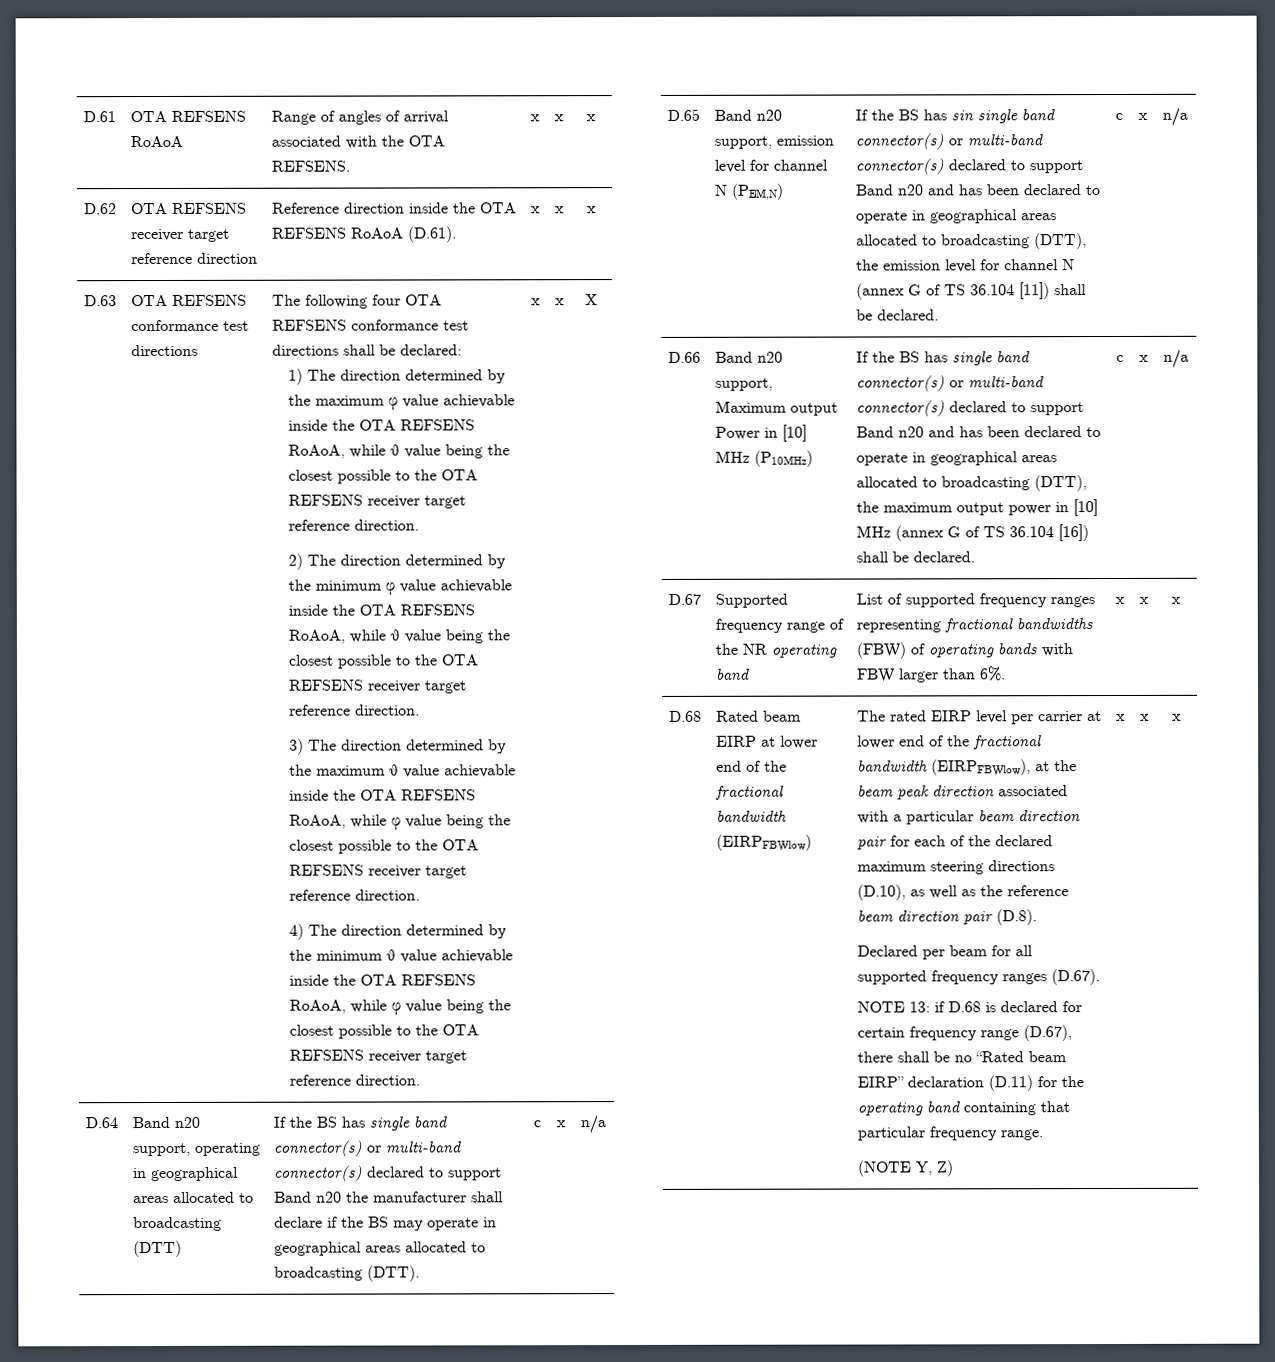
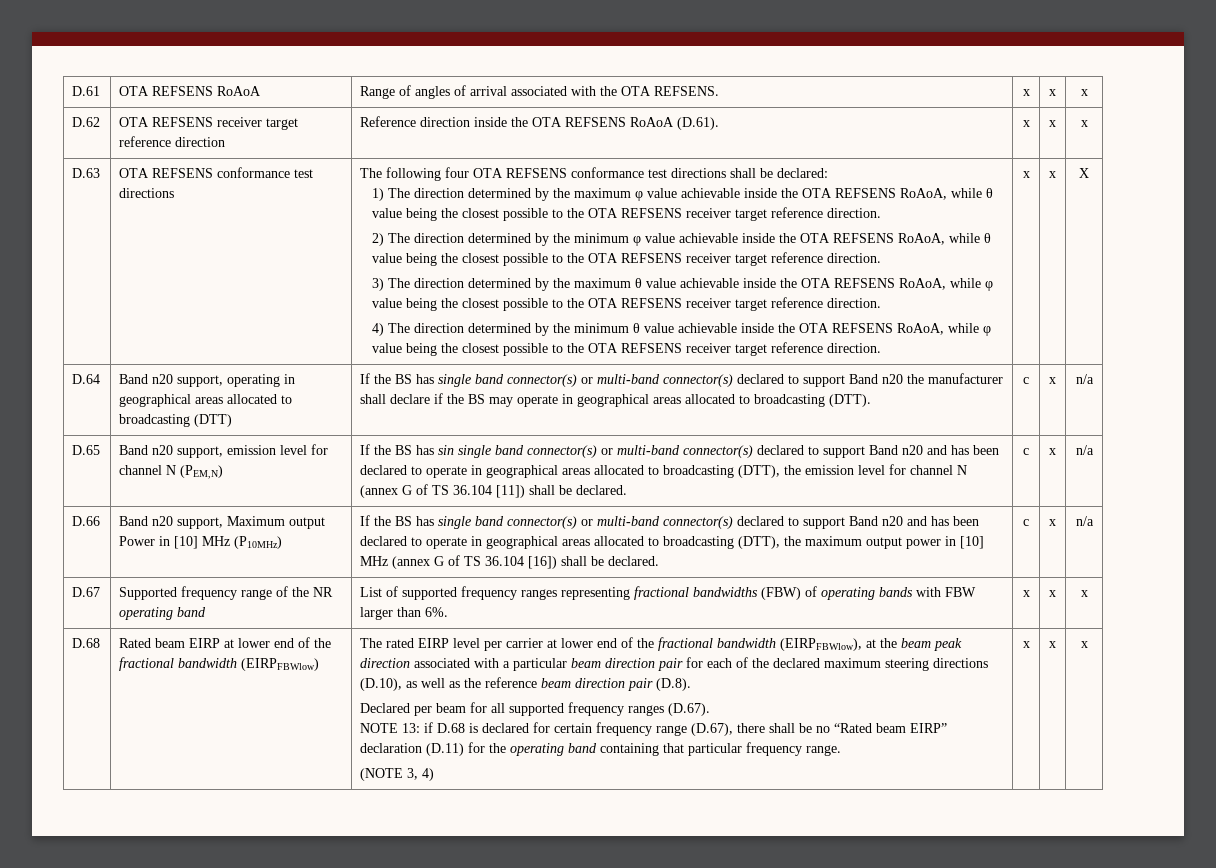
- (NOTE Y, Z)
+ (NOTE 3, 4)

